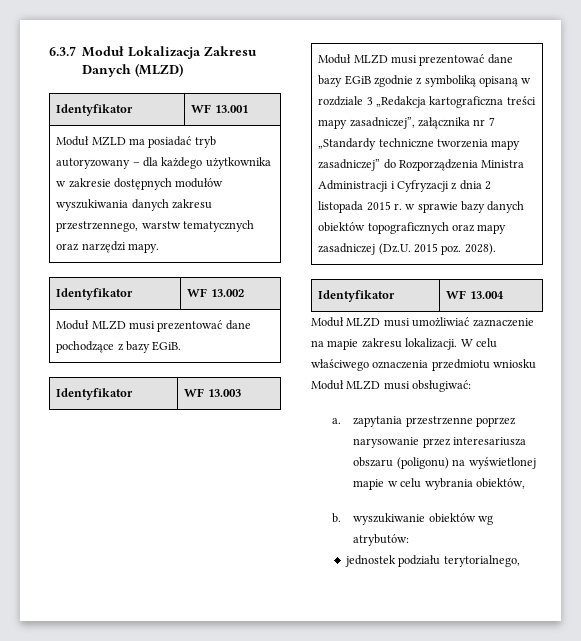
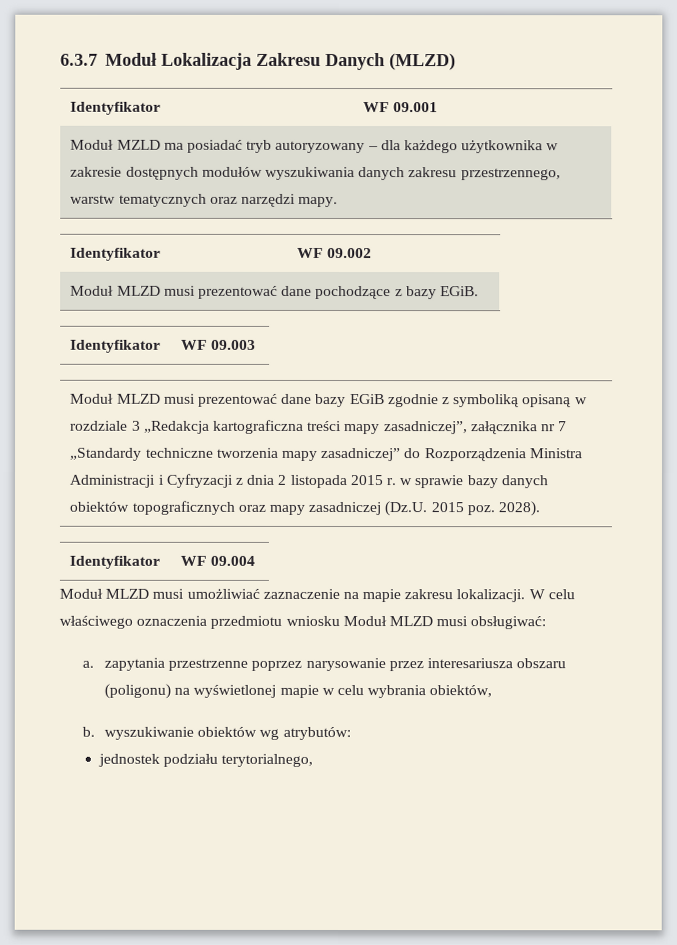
- Identyfikator | WF 13.001
+ Identyfikator | WF 09.001
- Identyfikator | WF 13.002
+ Identyfikator | WF 09.002
- Identyfikator | WF 13.003
+ Identyfikator | WF 09.003
- Identyfikator | WF 13.004
+ Identyfikator | WF 09.004

